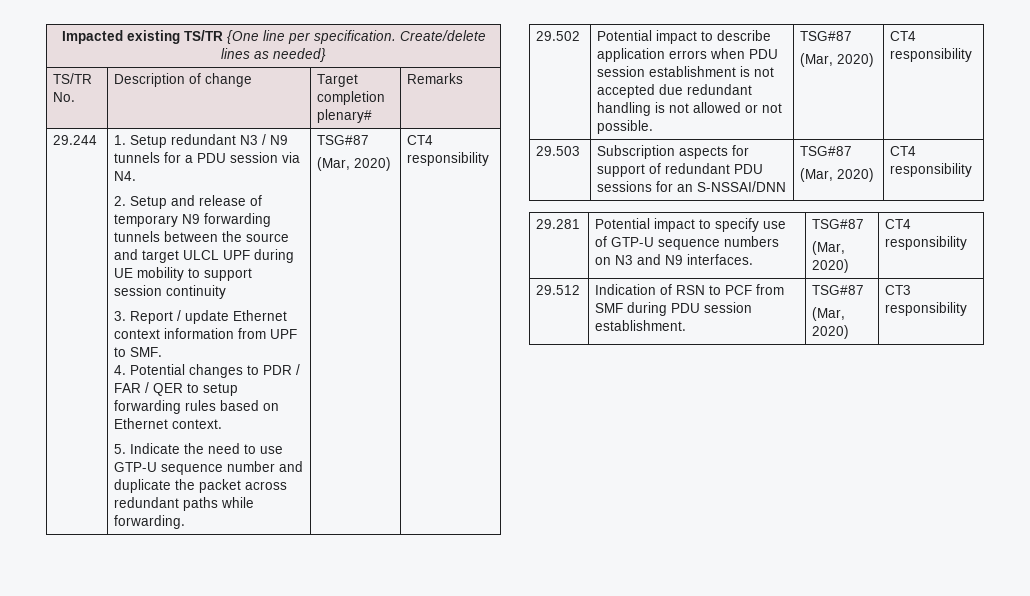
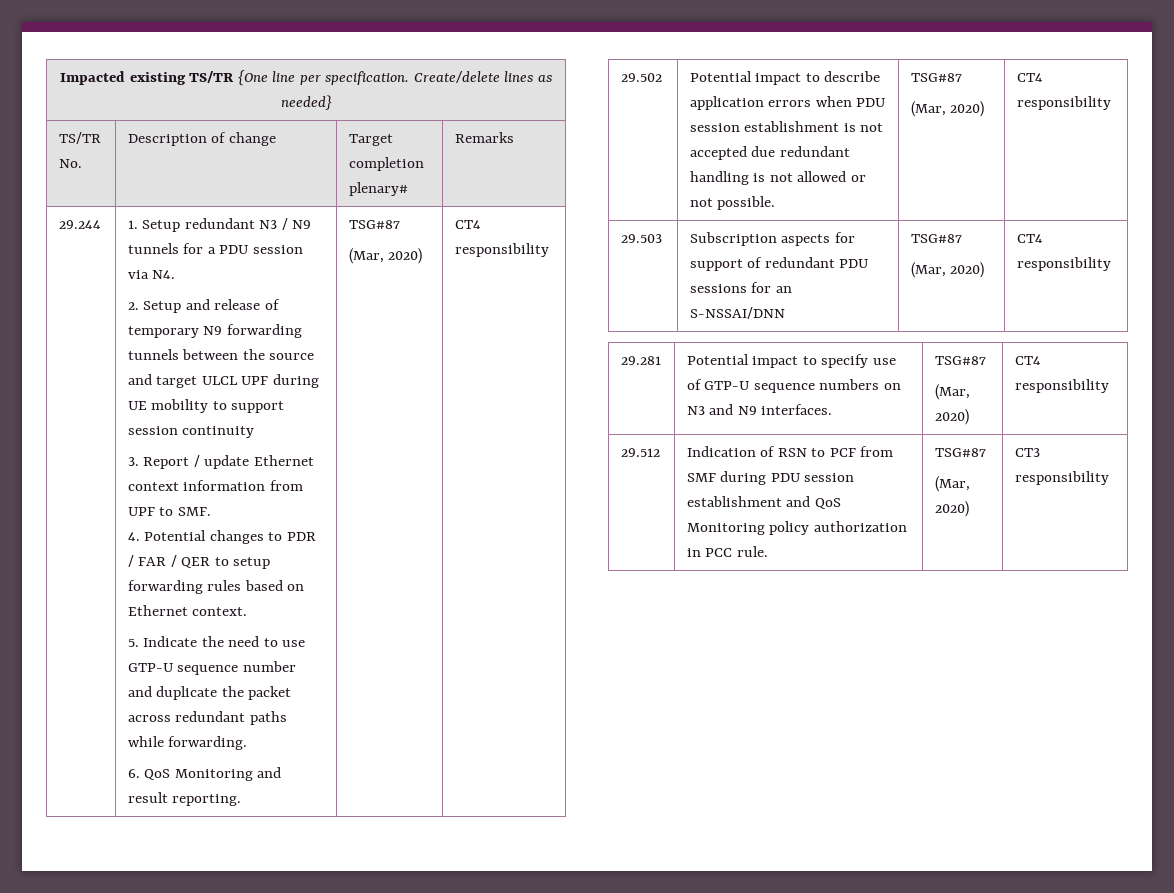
+ 6. QoS Monitoring and result reporting.
- 29.512 | Indication of RSN to PCF from SMF during PDU session establishment. | TSG#87
+ 29.512 | Indication of RSN to PCF from SMF during PDU session establishment and QoS Monitoring policy authorization in PCC rule. | TSG#87

